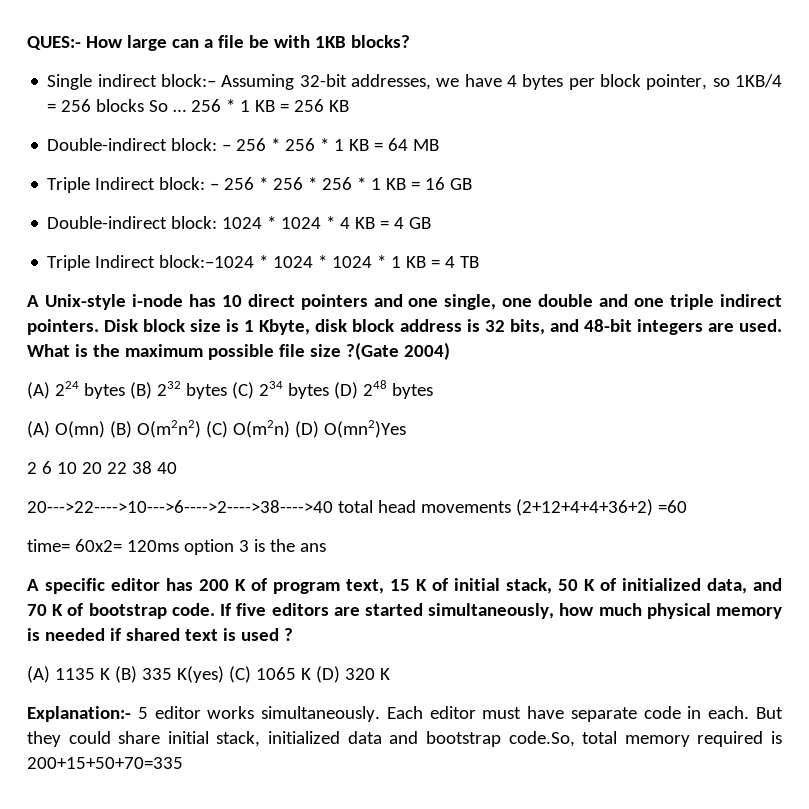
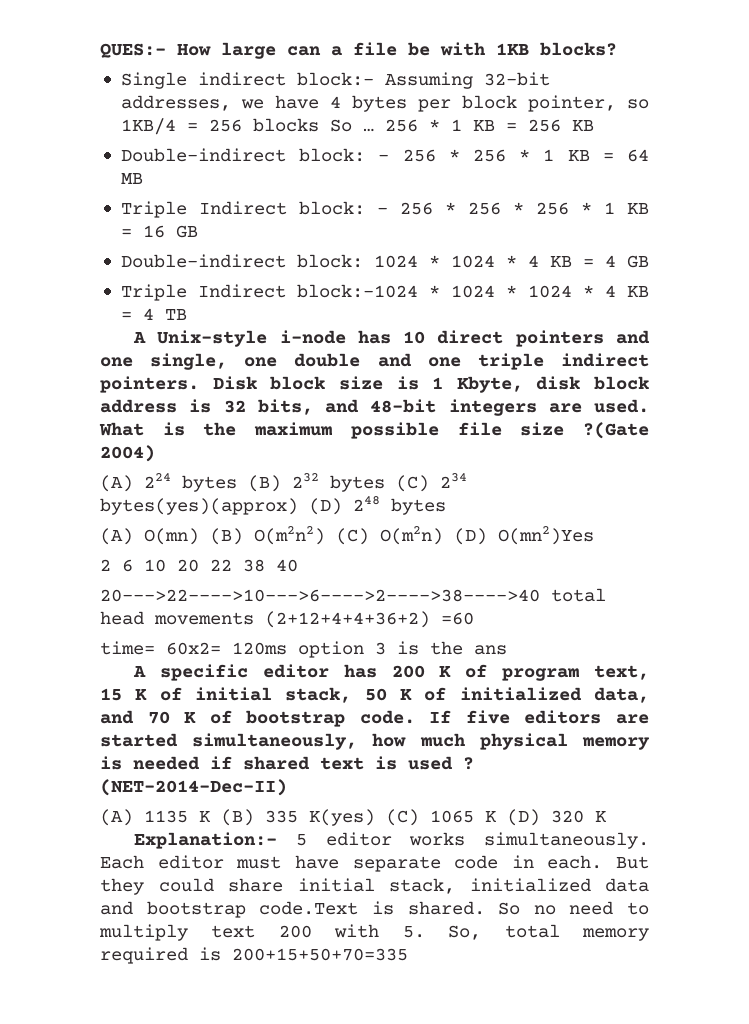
- Triple Indirect block:–1024 * 1024 * 1024 * 1 KB = 4 TB
+ Triple Indirect block:–1024 * 1024 * 1024 * 4 KB = 4 TB
- (A) 224 bytes (B) 232 bytes (C) 234 bytes (D) 248 bytes
+ (A) 224 bytes (B) 232 bytes (C) 234 bytes(yes)(approx) (D) 248 bytes
+ (NET-2014-Dec-II)
- But they could share initial stack, initialized data and bootstrap code.So, total memory required is 200+15+50+70=335
+ But they could share initial stack, initialized data and bootstrap code.Text is shared. So no need to multiply text 200 with 5. So, total memory required is 200+15+50+70=335

